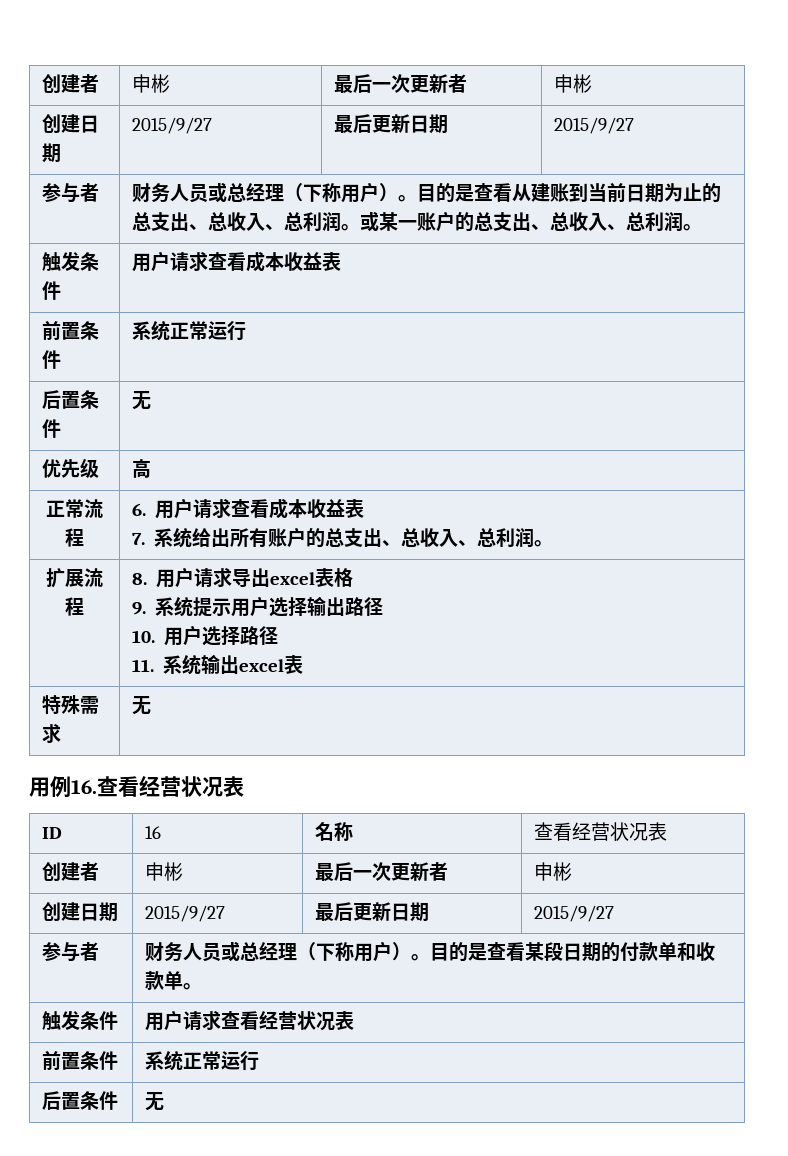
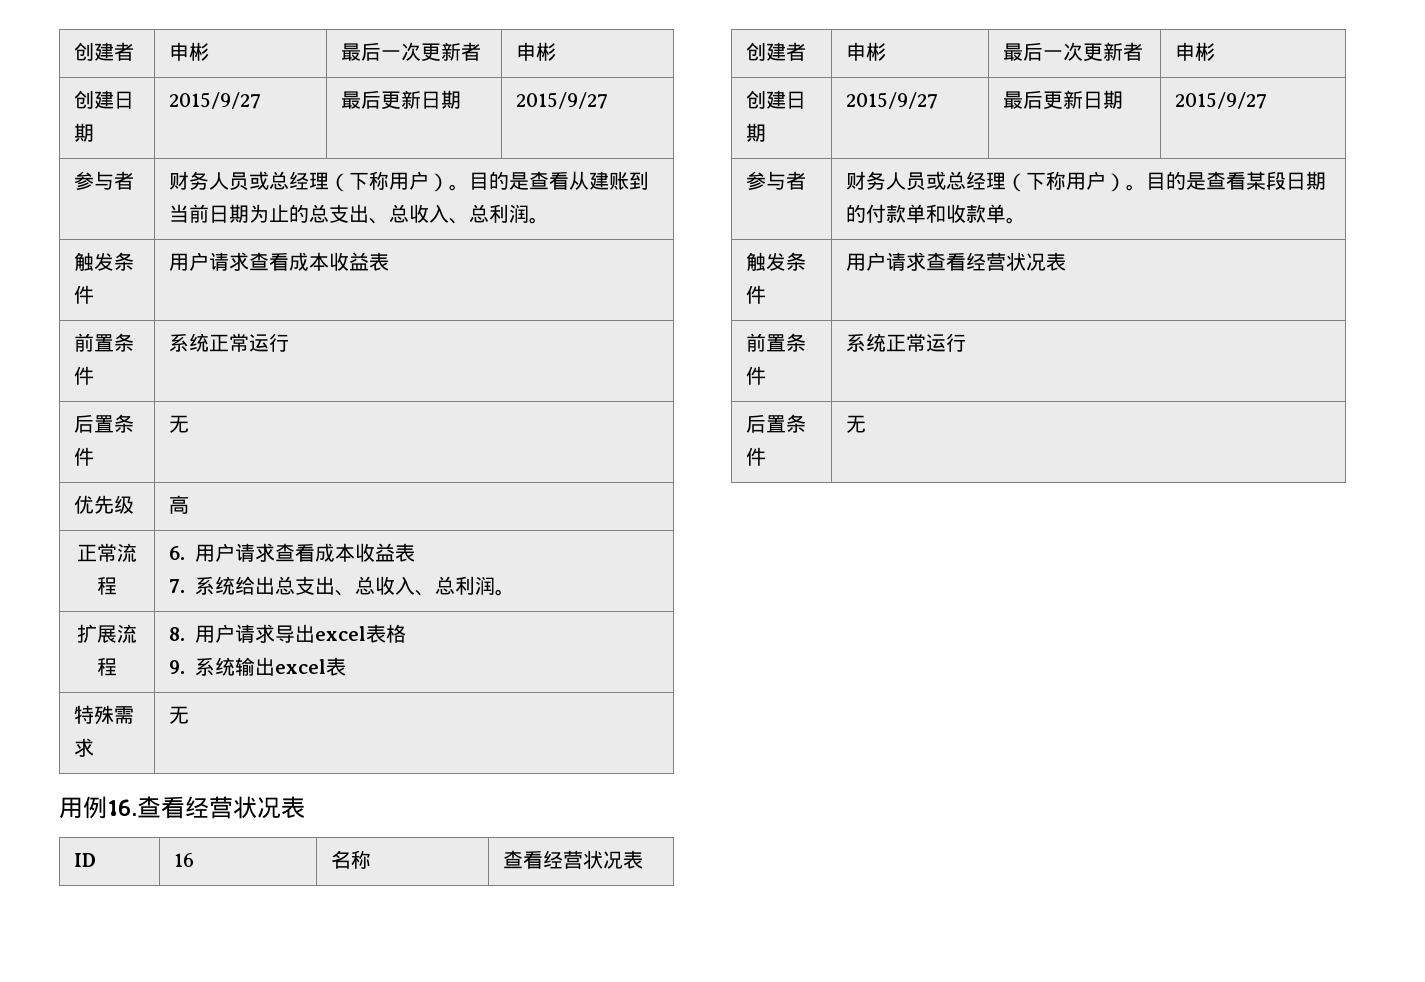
- 参与者 | 财务人员或总经理（下称用户）。目的是查看从建账到当前日期为止的总支出、总收入、总利润。或某一账户的总支出、总收入、总利润。
+ 参与者 | 财务人员或总经理（下称用户）。目的是查看从建账到当前日期为止的总支出、总收入、总利润。
  正常流程 | 6.用户请求查看成本收益表
- 7.系统给出所有账户的总支出、总收入、总利润。
+ 7.系统给出总支出、总收入、总利润。
  扩展流程 | 8.用户请求导出excel表格
- 9.系统提示用户选择输出路径
- 10.用户选择路径
- 11.系统输出excel表
+ 9.系统输出excel表

